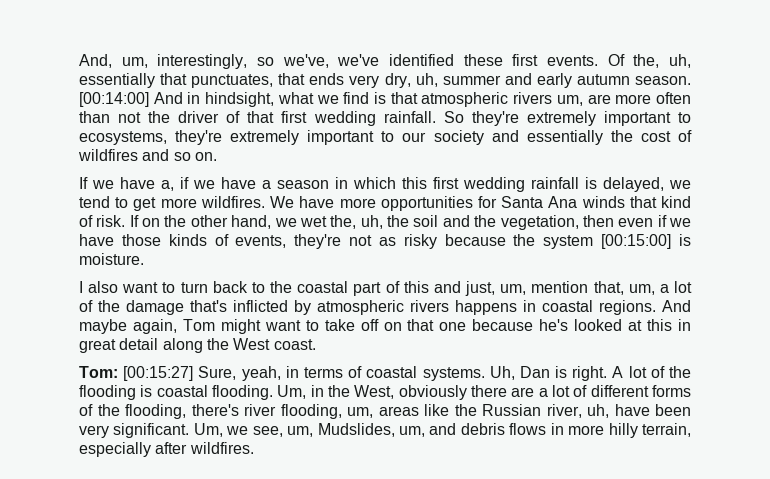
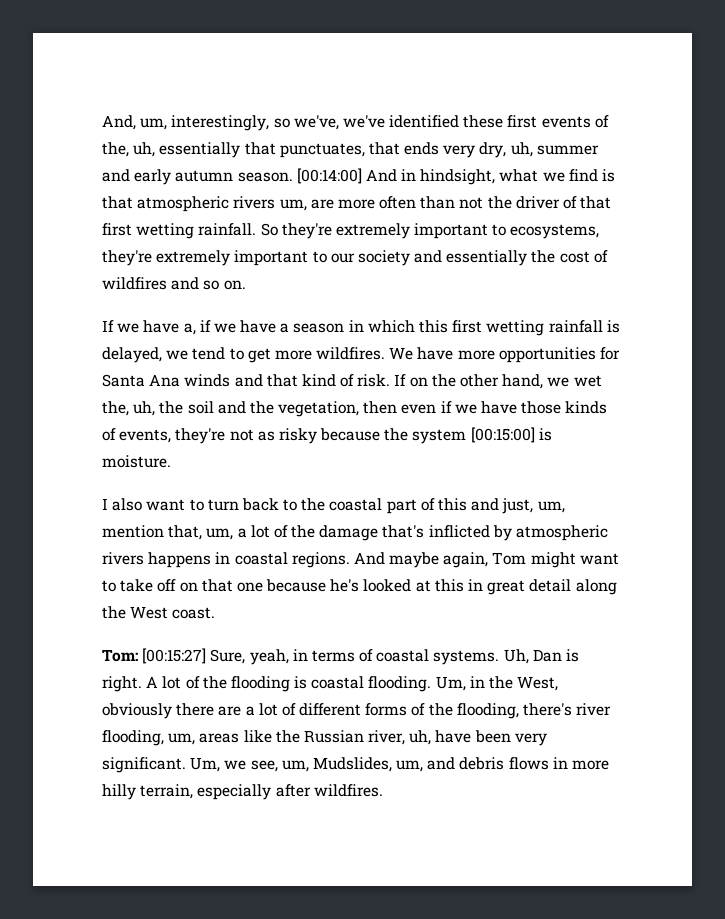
- And, um, interestingly, so we've, we've identified these first events. Of the, uh, essentially that punctuates, that ends very dry, uh, summer and early autumn season.
+ And, um, interestingly, so we've, we've identified these first events of the, uh, essentially that punctuates, that ends very dry, uh, summer and early autumn season.
- [00:14:00] And in hindsight, what we find is that atmospheric rivers um, are more often than not the driver of that first wedding rainfall.
+ [00:14:00] And in hindsight, what we find is that atmospheric rivers um, are more often than not the driver of that first wetting rainfall.
- If we have a, if we have a season in which this first wedding rainfall is delayed, we tend to get more wildfires.
+ If we have a, if we have a season in which this first wetting rainfall is delayed, we tend to get more wildfires.
- We have more opportunities for Santa Ana winds that kind of risk.
+ We have more opportunities for Santa Ana winds and that kind of risk.

